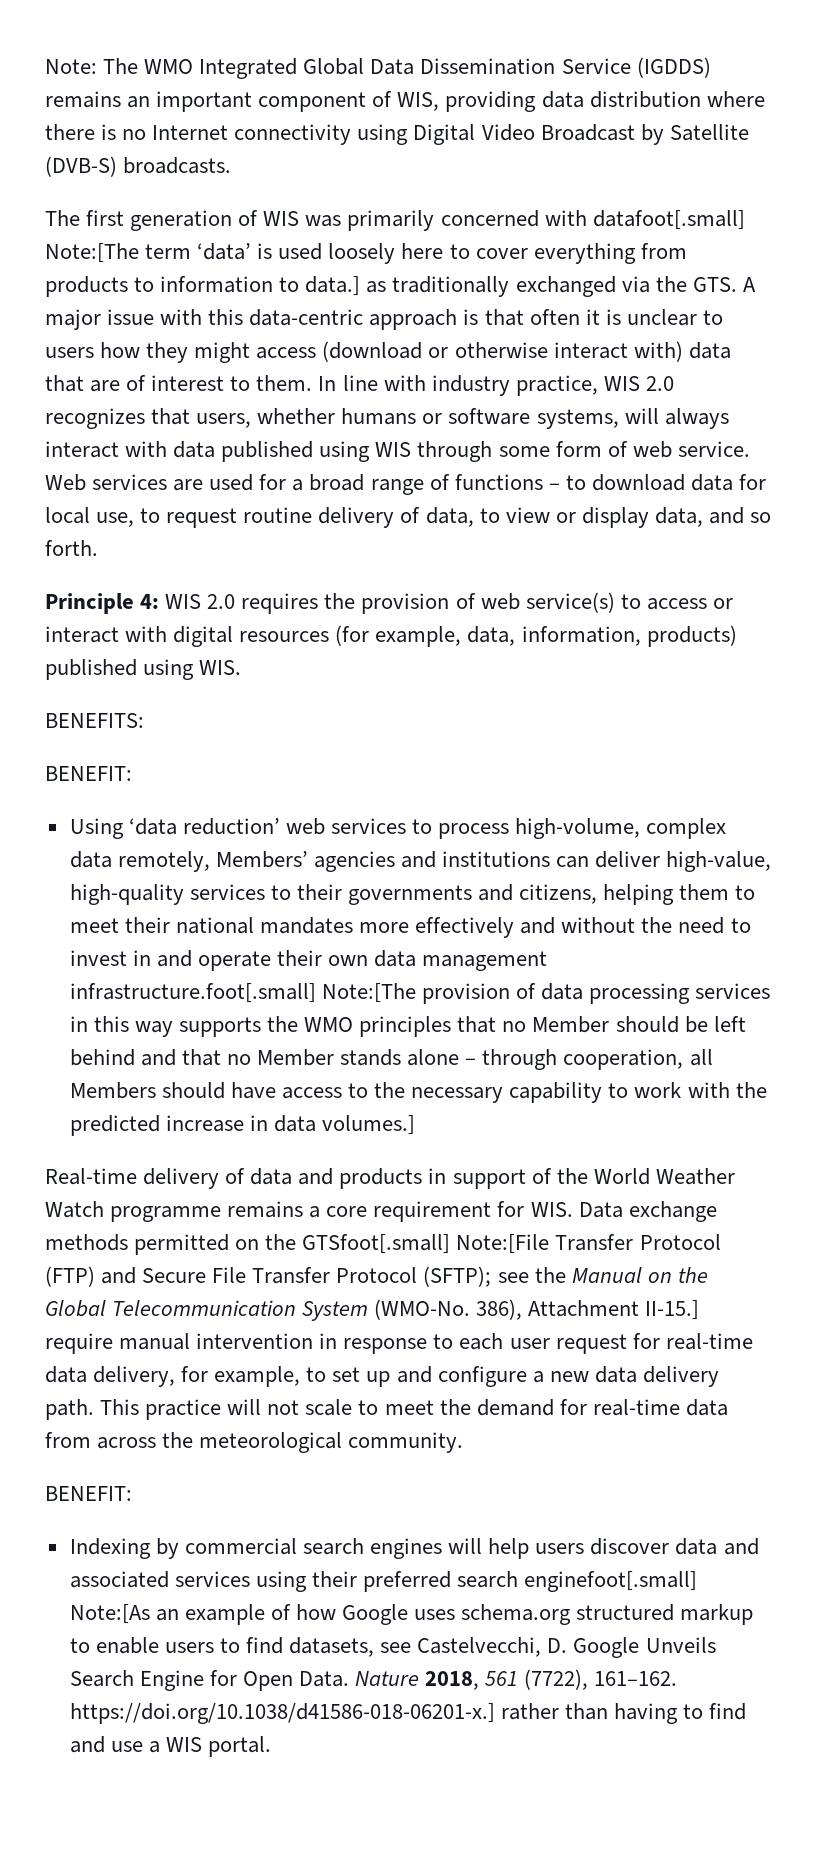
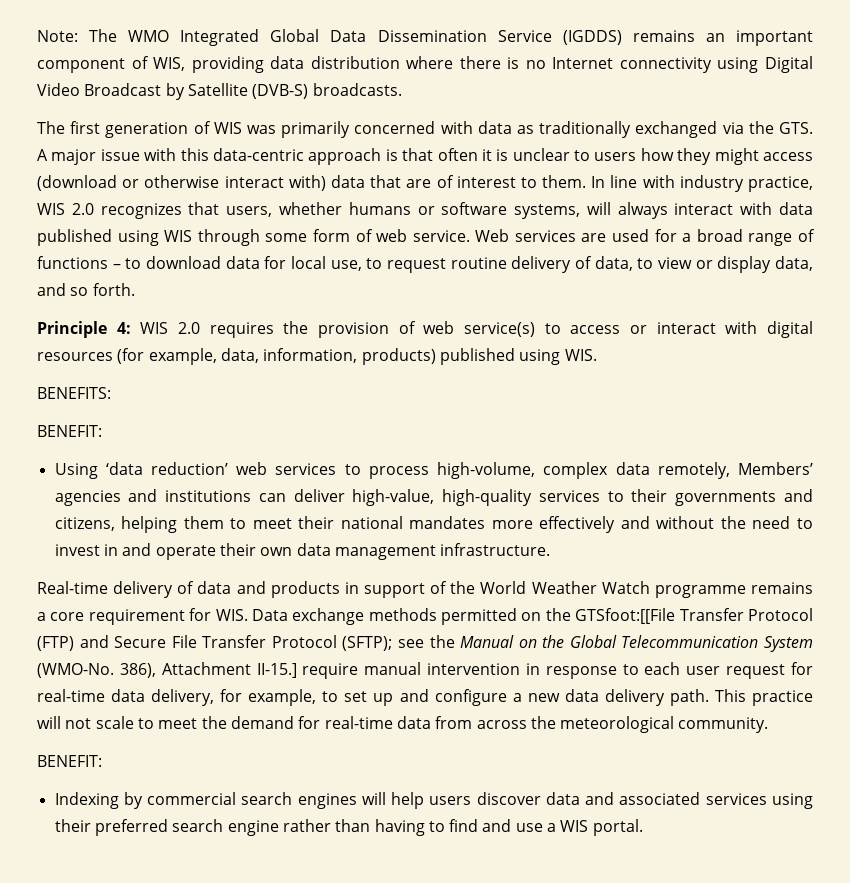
- The first generation of WIS was primarily concerned with datafoot[.small] Note:[The term ‘data’ is used loosely here to cover everything from products to information to data.] as traditionally exchanged via the GTS. A major issue with this data-centric approach is that often it is unclear to users how they might access (download or otherwise interact with) data that are of interest to them.
+ The first generation of WIS was primarily concerned with data as traditionally exchanged via the GTS. A major issue with this data-centric approach is that often it is unclear to users how they might access (download or otherwise interact with) data that are of interest to them.
- Using ‘data reduction’ web services to process high-volume, complex data remotely, Members’ agencies and institutions can deliver high-value, high-quality services to their governments and citizens, helping them to meet their national mandates more effectively and without the need to invest in and operate their own data management infrastructure.foot[.small] Note:[The provision of data processing services in this way supports the WMO principles that no Member should be left behind and that no Member stands alone – through cooperation, all Members should have access to the necessary capability to work with the predicted increase in data volumes.]
+ Using ‘data reduction’ web services to process high-volume, complex data remotely, Members’ agencies and institutions can deliver high-value, high-quality services to their governments and citizens, helping them to meet their national mandates more effectively and without the need to invest in and operate their own data management infrastructure.
- Real-time delivery of data and products in support of the World Weather Watch programme remains a core requirement for WIS. Data exchange methods permitted on the GTSfoot[.small] Note:[File Transfer Protocol (FTP) and Secure File Transfer Protocol (SFTP); see the Manual on the Global Telecommunication System (WMO-No.
+ Real-time delivery of data and products in support of the World Weather Watch programme remains a core requirement for WIS. Data exchange methods permitted on the GTSfoot:[[File Transfer Protocol (FTP) and Secure File Transfer Protocol (SFTP); see the Manual on the Global Telecommunication System (WMO-No.
- Indexing by commercial search engines will help users discover data and associated services using their preferred search enginefoot[.small] Note:[As an example of how Google uses schema.org structured markup to enable users to find datasets, see Castelvecchi, D. Google Unveils Search Engine for Open Data. Nature 2018, 561 (7722), 161–162. https://doi.org/10.1038/d41586-018-06201-x.] rather than having to find and use a WIS portal.
+ Indexing by commercial search engines will help users discover data and associated services using their preferred search engine rather than having to find and use a WIS portal.

